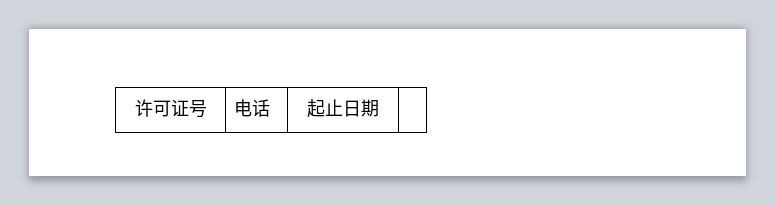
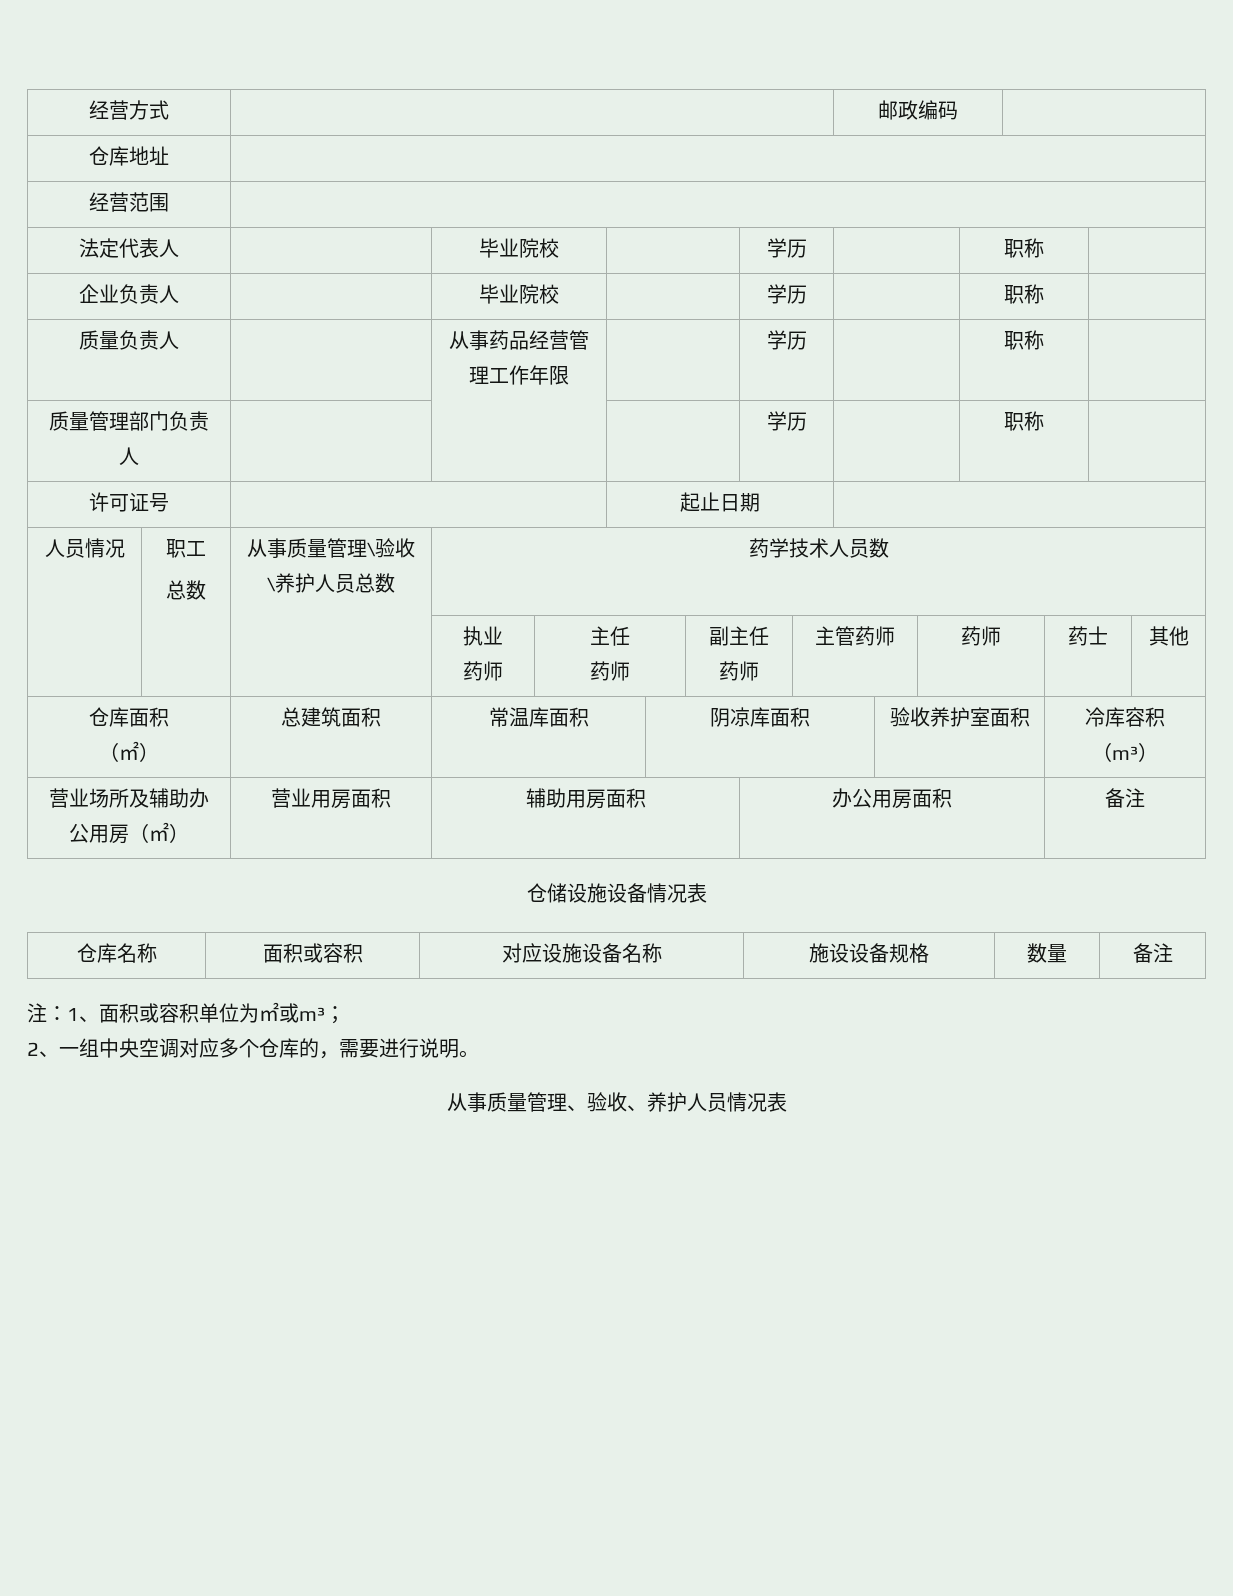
+ 经营方式 | | 邮政编码 |
+ 仓库地址 |
+ 经营范围 |
+ 法定代表人 | | 毕业院校 | | 学历 | | 职称 |
+ 企业负责人 | | 毕业院校 | | 学历 | | 职称 |
+ 质量负责人 | | 从事药品经营管理工作年限 | | 学历 | | 职称 |
+ 质量管理部门负责人 | | | | 学历 | | 职称 |
- 许可证号 | 电话 | 起止日期 |
+ 许可证号 | | 起止日期 |
+ 人员情况 | 职工
+ 总数 | 从事质量管理\验收\养护人员总数 | 药学技术人员数
+ | | | 执业
+ 药师 | 主任
+ 药师 | 副主任药师 | 主管药师 | 药师 | 药士 | 其他
+ 仓库面积
+ （㎡） | 总建筑面积 | 常温库面积 | 阴凉库面积 | 验收养护室面积 | 冷库容积（m³）
+ 营业场所及辅助办公用房（㎡） | 营业用房面积 | 辅助用房面积 | 办公用房面积 | 备注
+ 仓储设施设备情况表
+ 仓库名称 | 面积或容积 | 对应设施设备名称 | 施设设备规格 | 数量 | 备注
+ 注：1、面积或容积单位为㎡或m³；
+ 2、一组中央空调对应多个仓库的，需要进行说明。
+ 从事质量管理、验收、养护人员情况表

